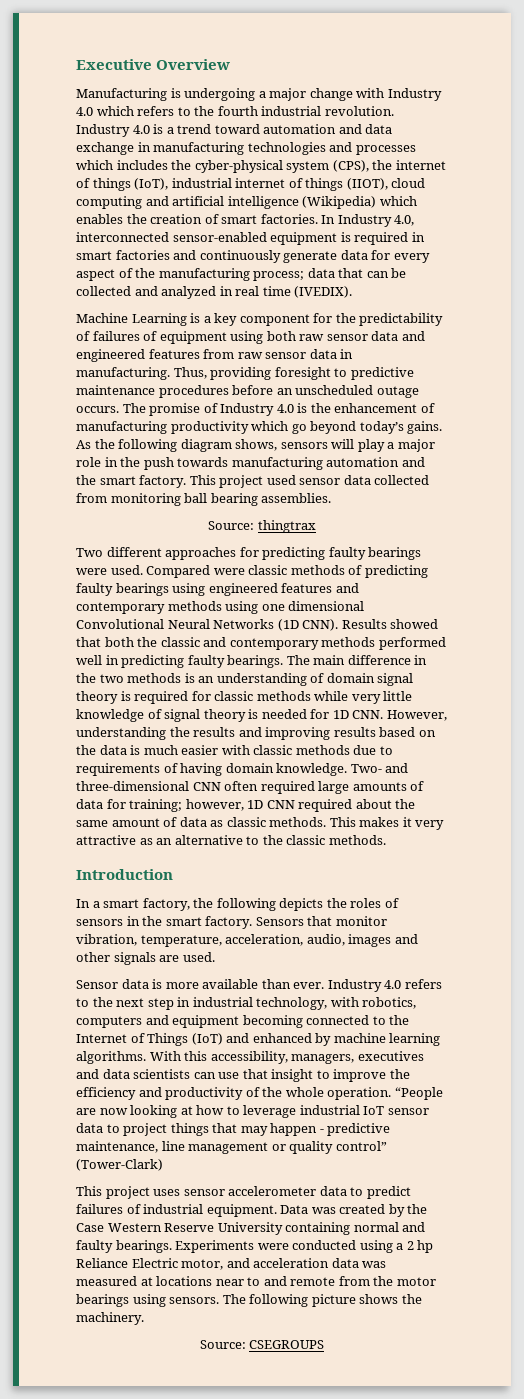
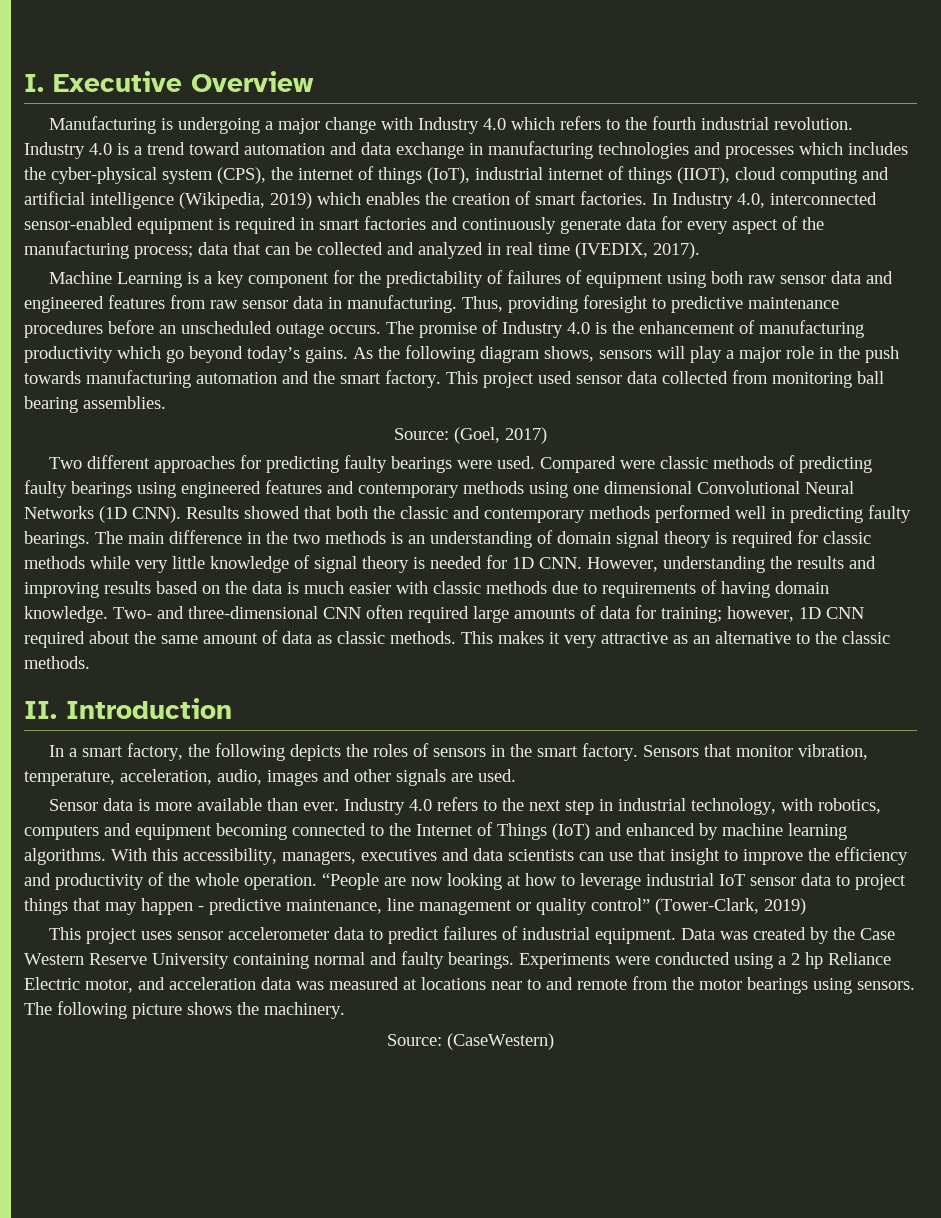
- Executive Overview
+ I. Executive Overview
- Industry 4.0 is a trend toward automation and data exchange in manufacturing technologies and processes which includes the cyber-physical system (CPS), the internet of things (IoT), industrial internet of things (IIOT), cloud computing and artificial intelligence (Wikipedia) which enables the creation of smart factories.
+ Industry 4.0 is a trend toward automation and data exchange in manufacturing technologies and processes which includes the cyber-physical system (CPS), the internet of things (IoT), industrial internet of things (IIOT), cloud computing and artificial intelligence (Wikipedia, 2019) which enables the creation of smart factories.
- In Industry 4.0, interconnected sensor-enabled equipment is required in smart factories and continuously generate data for every aspect of the manufacturing process; data that can be collected and analyzed in real time (IVEDIX).
+ In Industry 4.0, interconnected sensor-enabled equipment is required in smart factories and continuously generate data for every aspect of the manufacturing process; data that can be collected and analyzed in real time (IVEDIX, 2017).
- Source: thingtrax
+ Source: (Goel, 2017)
- Introduction
+ II. Introduction
- “People are now looking at how to leverage industrial IoT sensor data to project things that may happen - predictive maintenance, line management or quality control” (Tower-Clark)
+ “People are now looking at how to leverage industrial IoT sensor data to project things that may happen - predictive maintenance, line management or quality control” (Tower-Clark, 2019)
- Source: CSEGROUPS
+ Source: (CaseWestern)

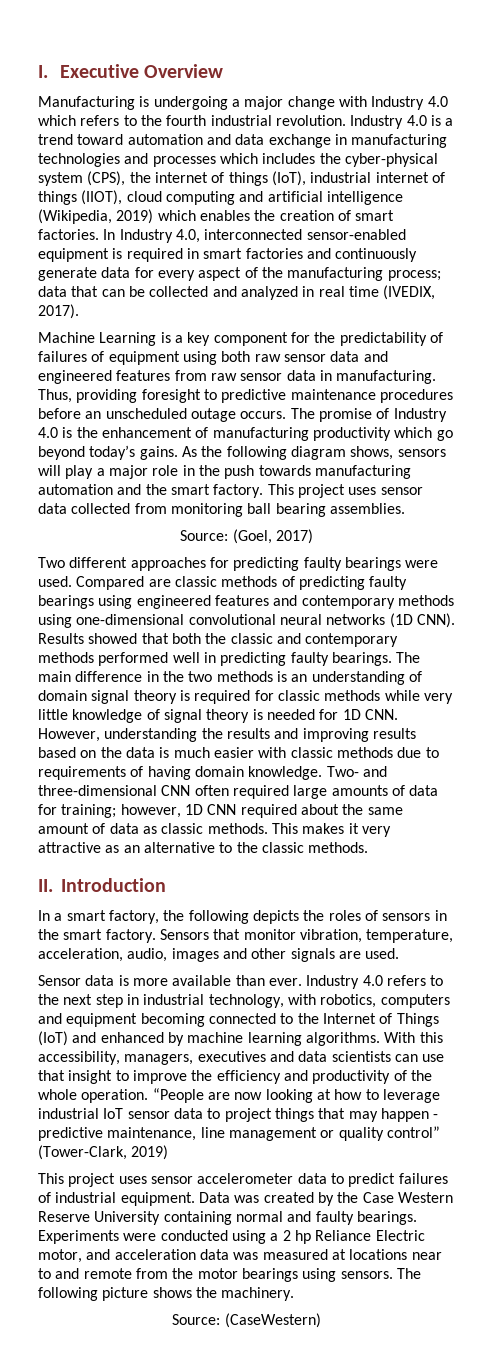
- This project used sensor data collected from monitoring ball bearing assemblies.
+ This project uses sensor data collected from monitoring ball bearing assemblies.
- Compared were classic methods of predicting faulty bearings using engineered features and contemporary methods using one dimensional Convolutional Neural Networks (1D CNN).
+ Compared are classic methods of predicting faulty bearings using engineered features and contemporary methods using one-dimensional convolutional neural networks (1D CNN).

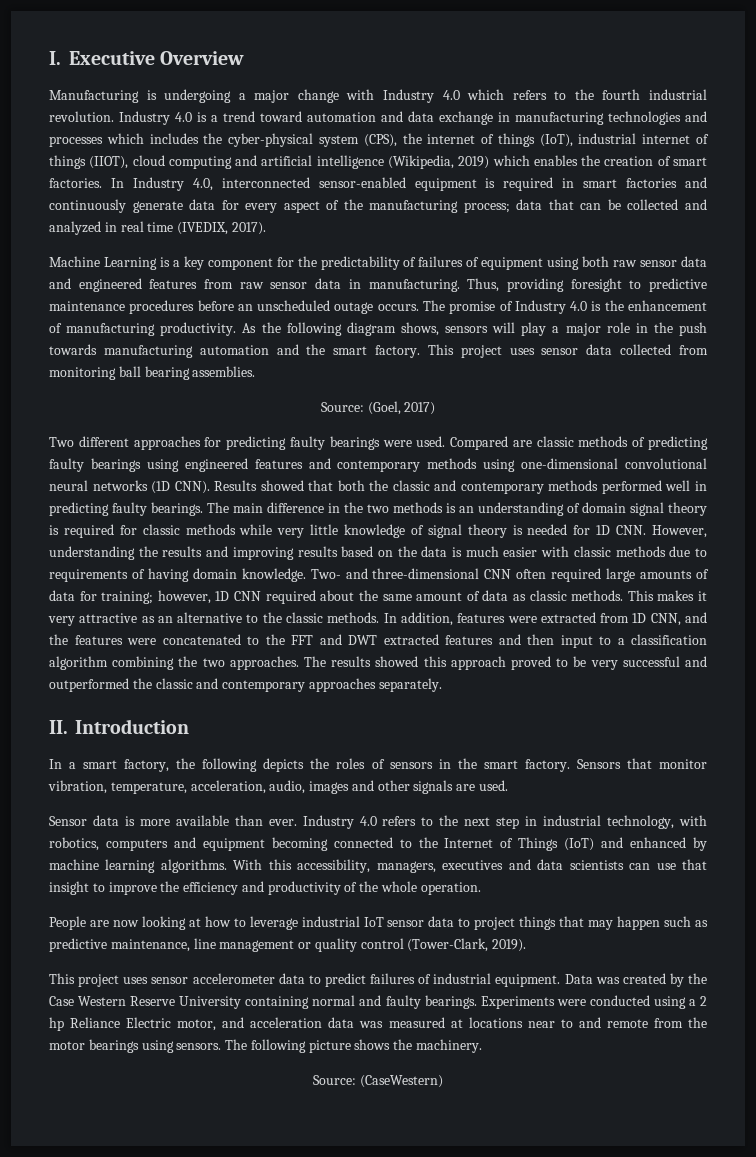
- The promise of Industry 4.0 is the enhancement of manufacturing productivity which go beyond today’s gains.
+ The promise of Industry 4.0 is the enhancement of manufacturing productivity.
+ In addition, features were extracted from 1D CNN, and the features were concatenated to the FFT and DWT extracted features and then input to a classification algorithm combining the two approaches. The results showed this approach proved to be very successful and outperformed the classic and contemporary approaches separately.
- With this accessibility, managers, executives and data scientists can use that insight to improve the efficiency and productivity of the whole operation. “People are now looking at how to leverage industrial IoT sensor data to project things that may happen - predictive maintenance, line management or quality control” (Tower-Clark, 2019)
+ With this accessibility, managers, executives and data scientists can use that insight to improve the efficiency and productivity of the whole operation.
+ People are now looking at how to leverage industrial IoT sensor data to project things that may happen such as predictive maintenance, line management or quality control (Tower-Clark, 2019).

